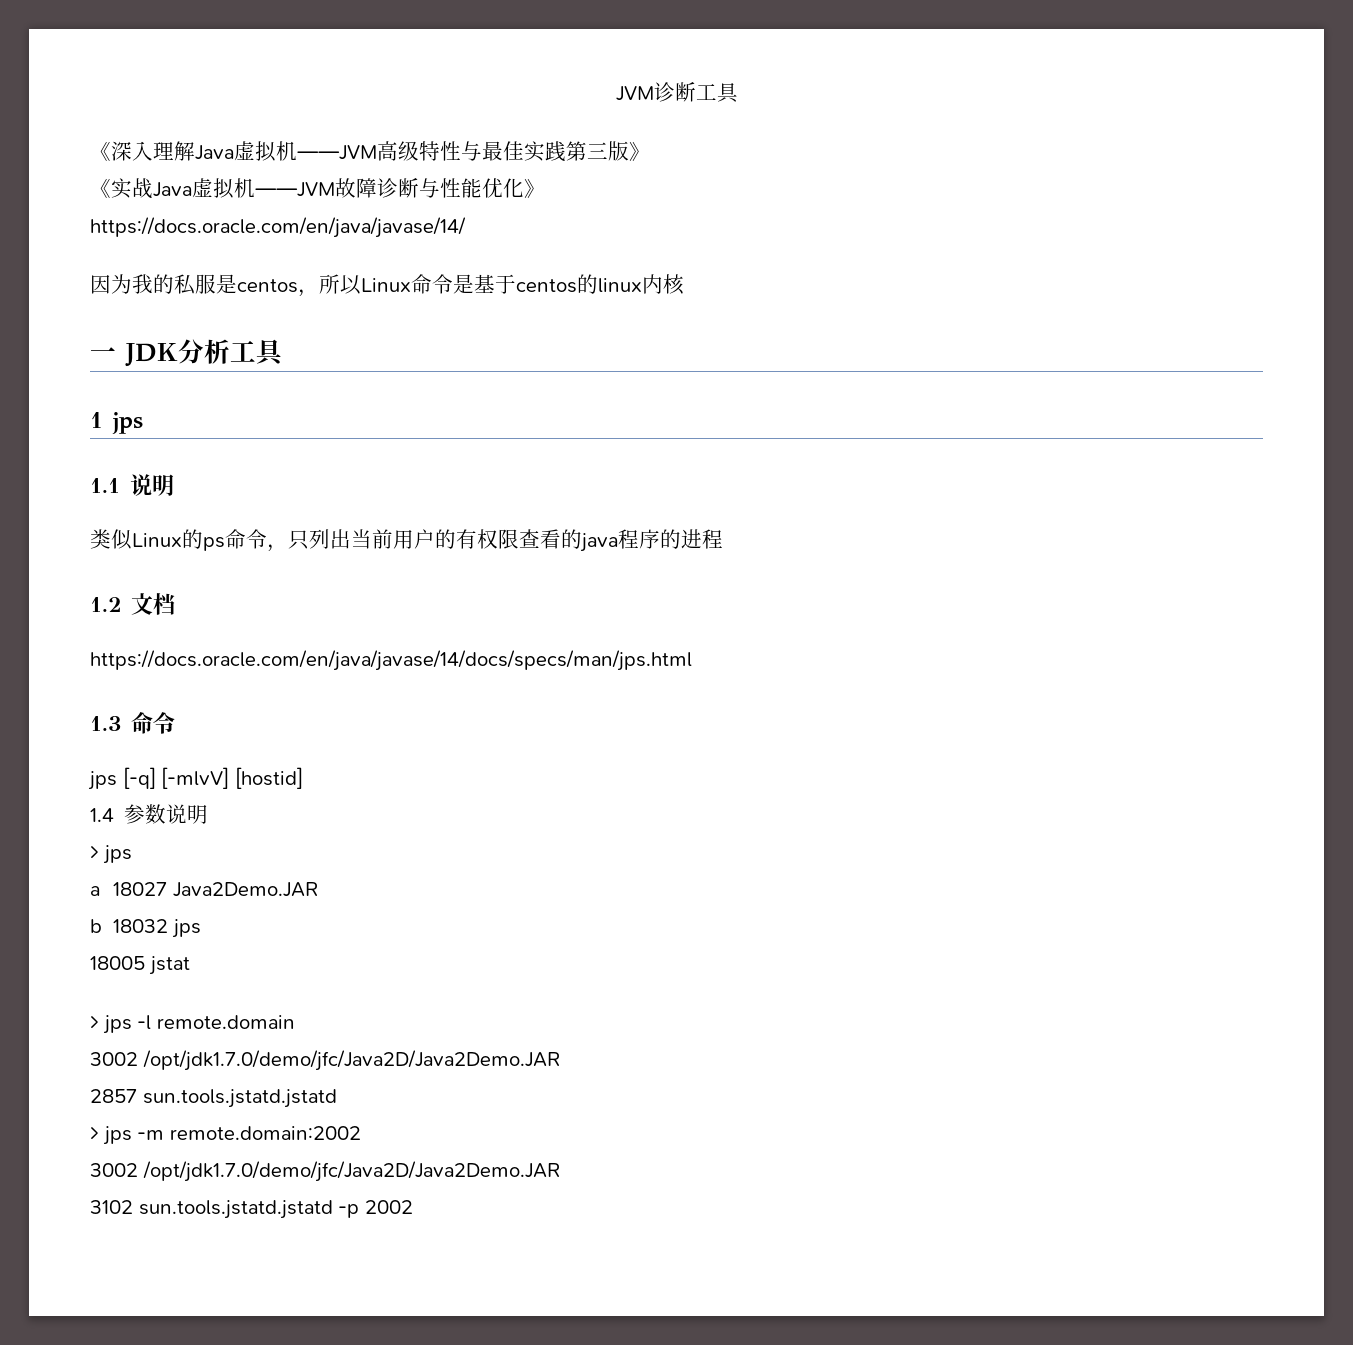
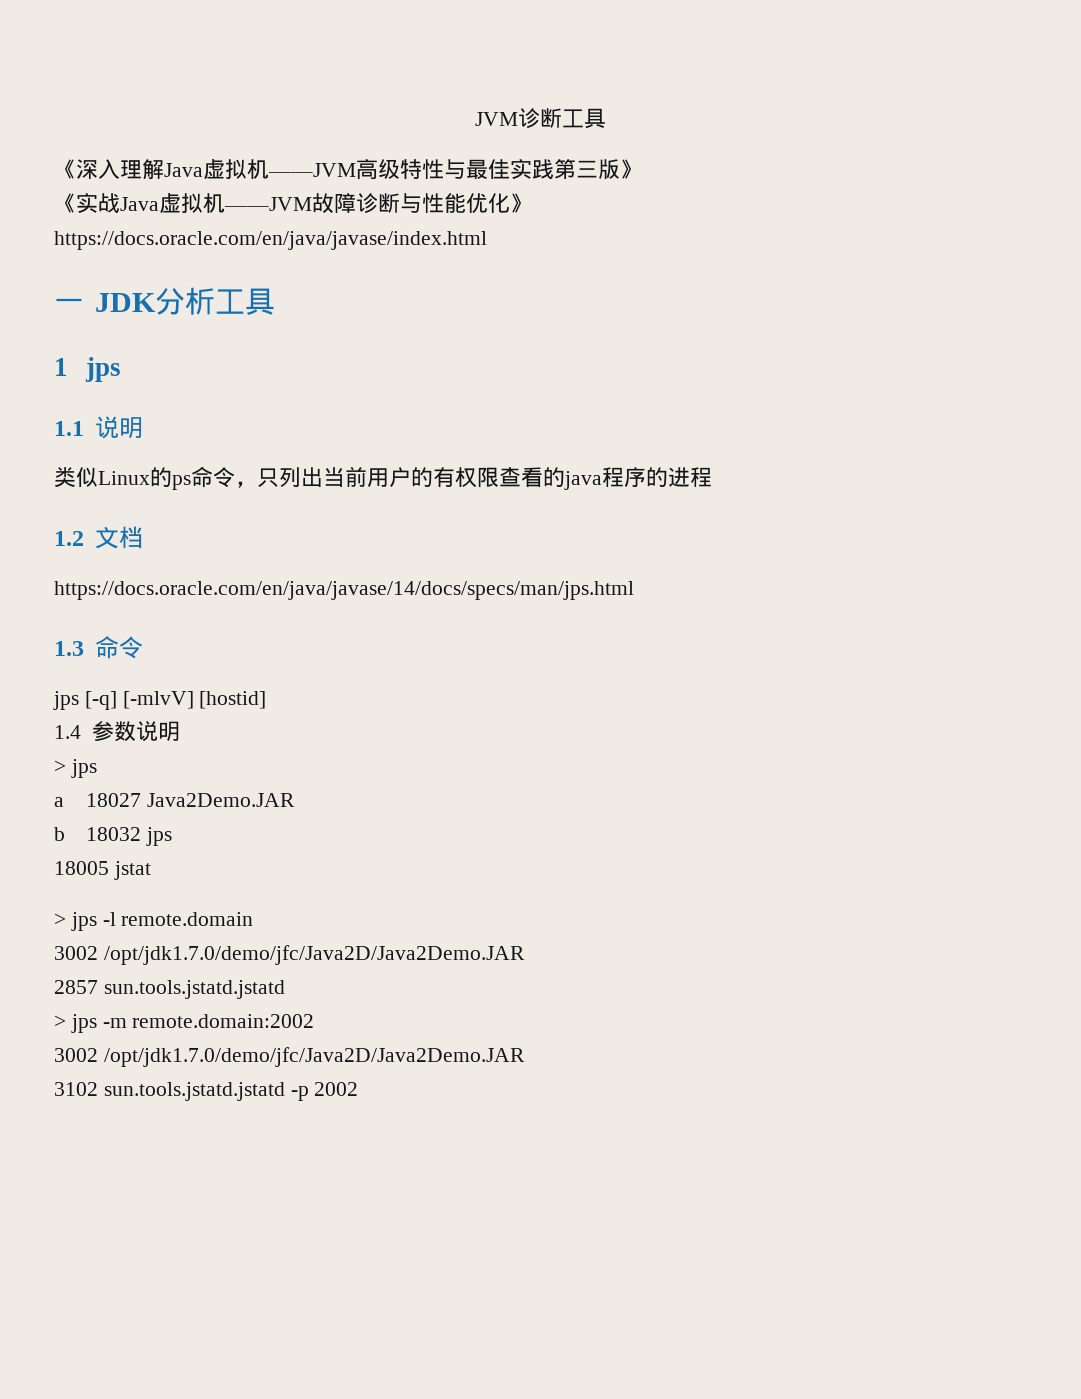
- https://docs.oracle.com/en/java/javase/14/
- 因为我的私服是centos，所以Linux命令是基于centos的linux内核
+ https://docs.oracle.com/en/java/javase/index.html

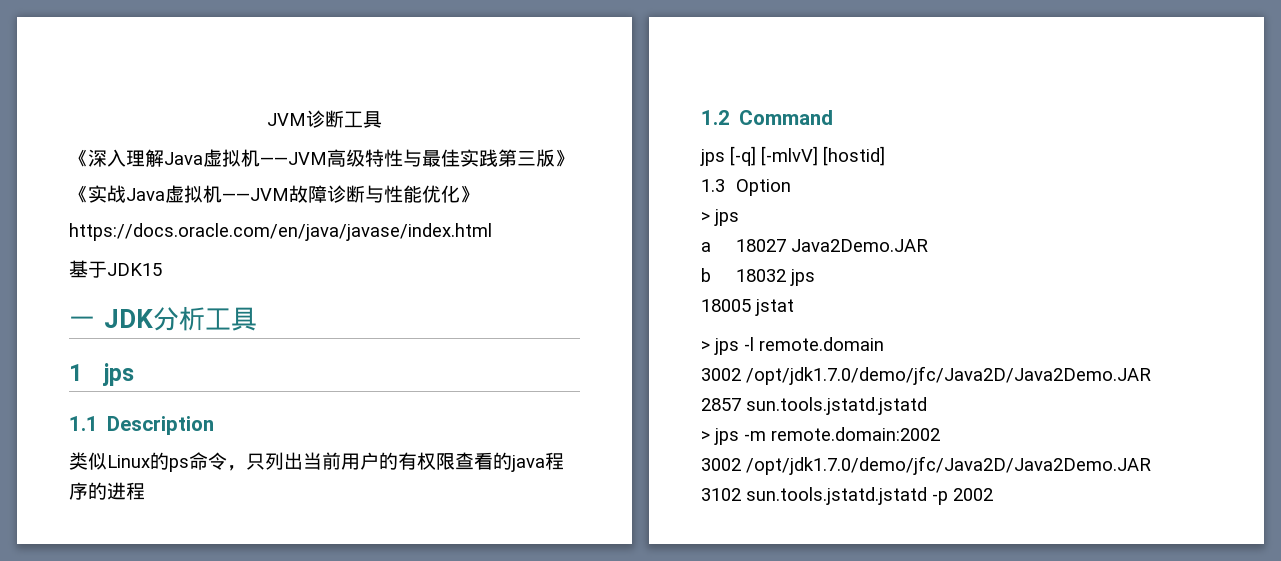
+ 基于JDK15
- 1.1说明
+ 1.1 Description
- 1.2文档
- https://docs.oracle.com/en/java/javase/14/docs/specs/man/jps.html
- 1.3命令
+ 1.2 Command
- 1.4参数说明
+ 1.3 Option

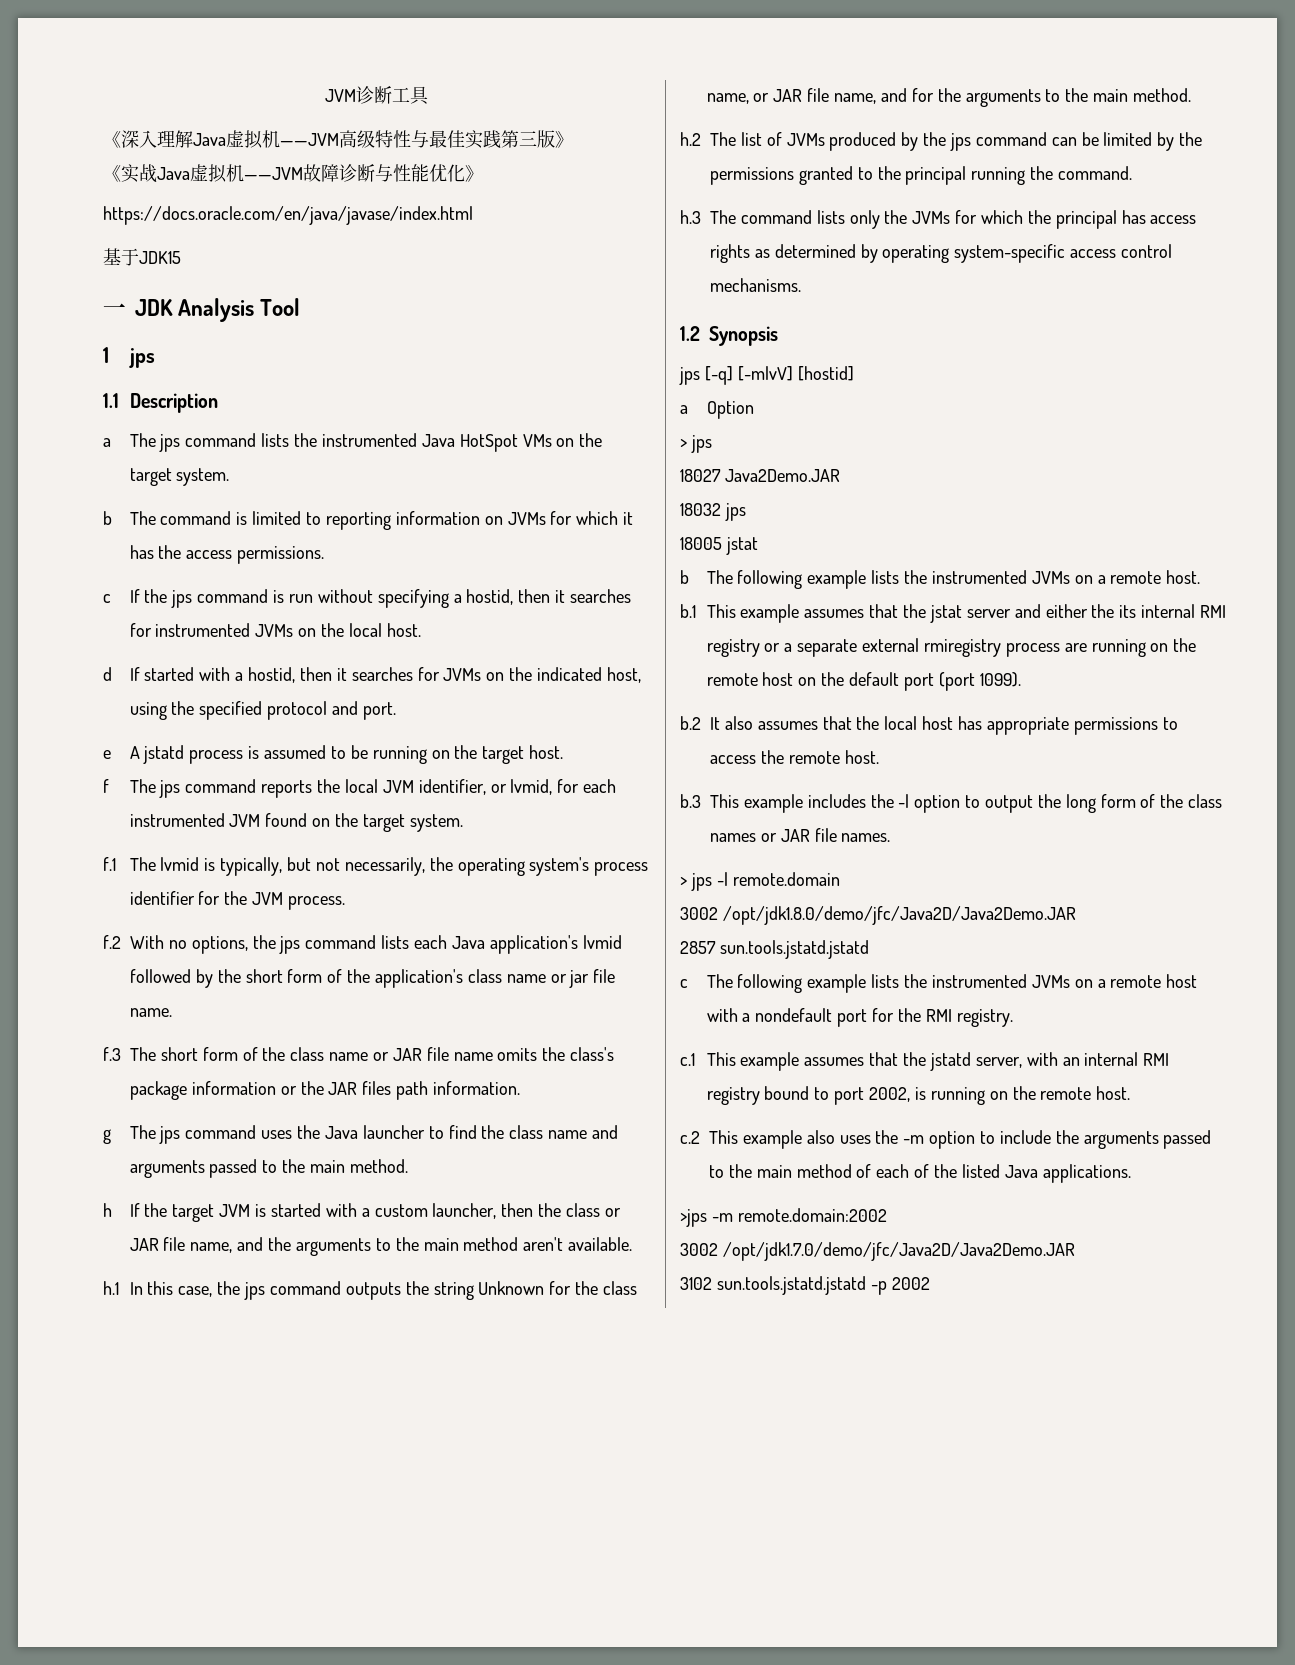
- 一JDK分析工具
+ 一JDK Analysis Tool
- 类似Linux的ps命令，只列出当前用户的有权限查看的java程序的进程
- 1.2 Command
+ a The jps command lists the instrumented Java HotSpot VMs on the target system.
+ b The command is limited to reporting information on JVMs for which it has the access permissions.
+ c If the jps command is run without specifying a hostid, then it searches for instrumented JVMs on the local host.
+ d If started with a hostid, then it searches for JVMs on the indicated host, using the specified protocol and port.
+ e A jstatd process is assumed to be running on the target host.
+ f The jps command reports the local JVM identifier, or lvmid, for each instrumented JVM found on the target system.
+ f.1 The lvmid is typically, but not necessarily, the operating system's process identifier for the JVM process.
+ f.2 With no options, the jps command lists each Java application's lvmid followed by the short form of the application's class name or jar file name.
+ f.3 The short form of the class name or JAR file name omits the class's package information or the JAR files path information.
+ g The jps command uses the Java launcher to find the class name and arguments passed to the main method.
+ h If the target JVM is started with a custom launcher, then the class or JAR file name, and the arguments to the main method aren't available.
+ h.1 In this case, the jps command outputs the string Unknown for the class name, or JAR file name, and for the arguments to the main method.
+ h.2 The list of JVMs produced by the jps command can be limited by the permissions granted to the principal running the command.
+ h.3 The command lists only the JVMs for which the principal has access rights as determined by operating system-specific access control mechanisms.
+ 1.2 Synopsis
- 1.3 Option
+ a Option
- a 18027 Java2Demo.JAR
+ 18027 Java2Demo.JAR
- b 18032 jps
+ 18032 jps
+ b The following example lists the instrumented JVMs on a remote host.
+ b.1 This example assumes that the jstat server and either the its internal RMI registry or a separate external rmiregistry process are running on the remote host on the default port (port 1099).
+ b.2 It also assumes that the local host has appropriate permissions to access the remote host.
+ b.3 This example includes the -l option to output the long form of the class names or JAR file names.
  > jps -l remote.domain
- 3002 /opt/jdk1.7.0/demo/jfc/Java2D/Java2Demo.JAR
+ 3002 /opt/jdk1.8.0/demo/jfc/Java2D/Java2Demo.JAR
- > jps -m remote.domain:2002
+ c The following example lists the instrumented JVMs on a remote host with a nondefault port for the RMI registry.
+ c.1 This example assumes that the jstatd server, with an internal RMI registry bound to port 2002, is running on the remote host.
+ c.2 This example also uses the -m option to include the arguments passed to the main method of each of the listed Java applications.
+ >jps -m remote.domain:2002

